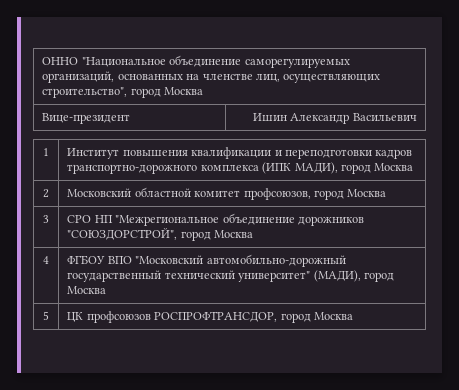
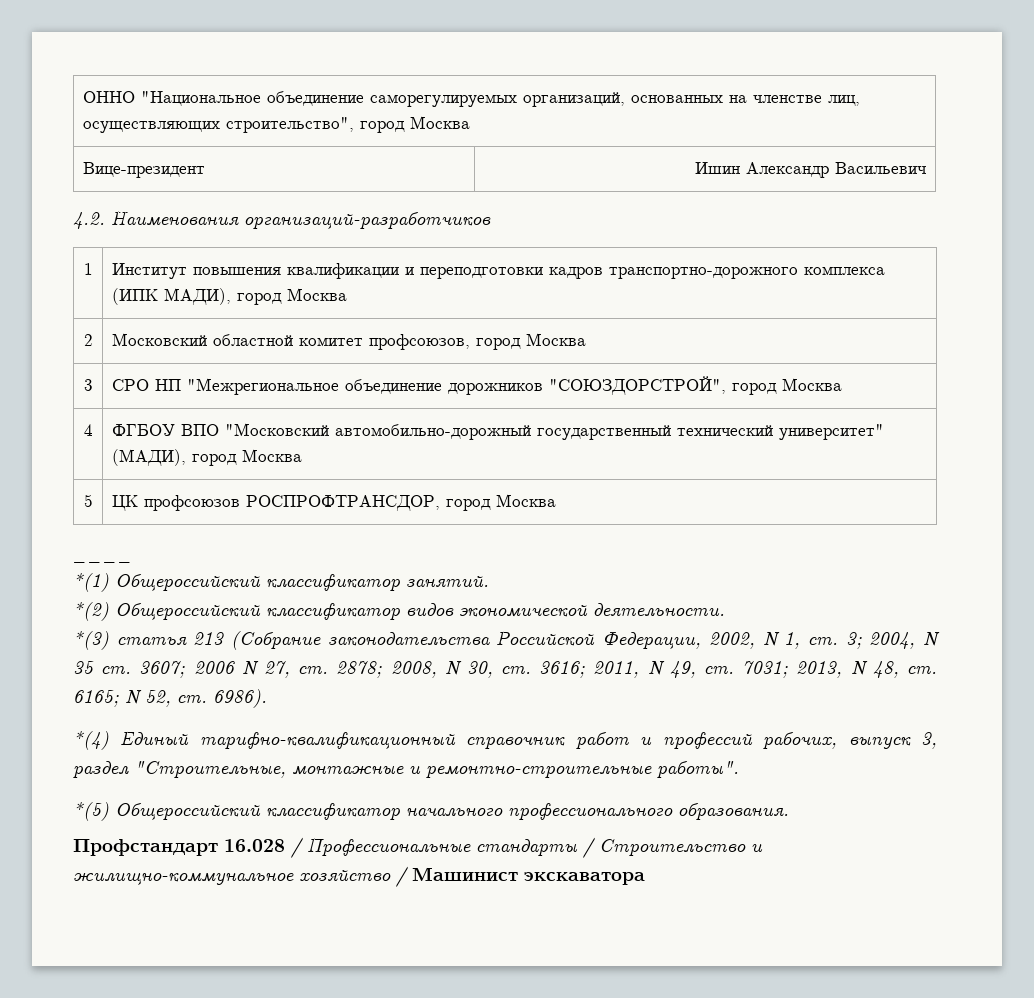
+ 4.2. Наименования организаций-разработчиков
+ ____
+ *(1) Общероссийский классификатор занятий.
+ *(2) Общероссийский классификатор видов экономической деятельности.
+ *(3) статья 213 (Собрание законодательства Российской Федерации, 2002, N 1, ст. 3; 2004, N 35 ст. 3607; 2006 N 27, ст. 2878; 2008, N 30, ст. 3616; 2011, N 49, ст. 7031; 2013, N 48, ст. 6165; N 52, ст. 6986).
+ *(4) Единый тарифно-квалификационный справочник работ и профессий рабочих, выпуск 3, раздел "Строительные, монтажные и ремонтно-строительные работы".
+ *(5) Общероссийский классификатор начального профессионального образования.
+ Профстандарт 16.028 / Профессиональные стандарты / Строительство и жилищно-коммунальное хозяйство / Машинист экскаватора

